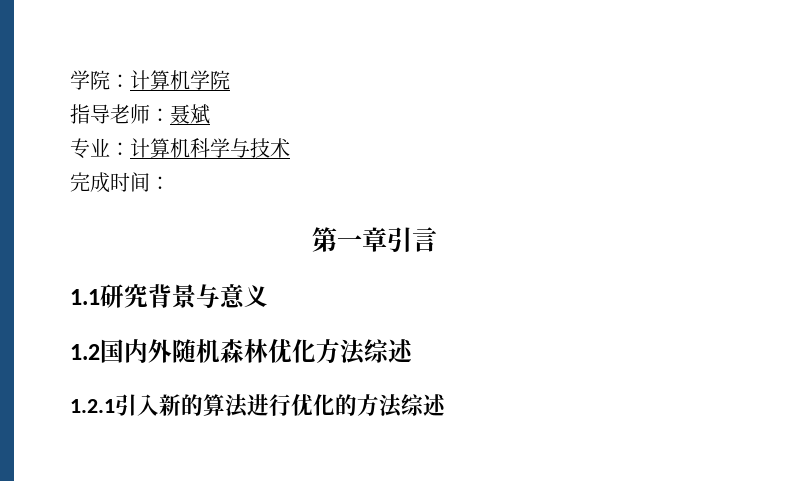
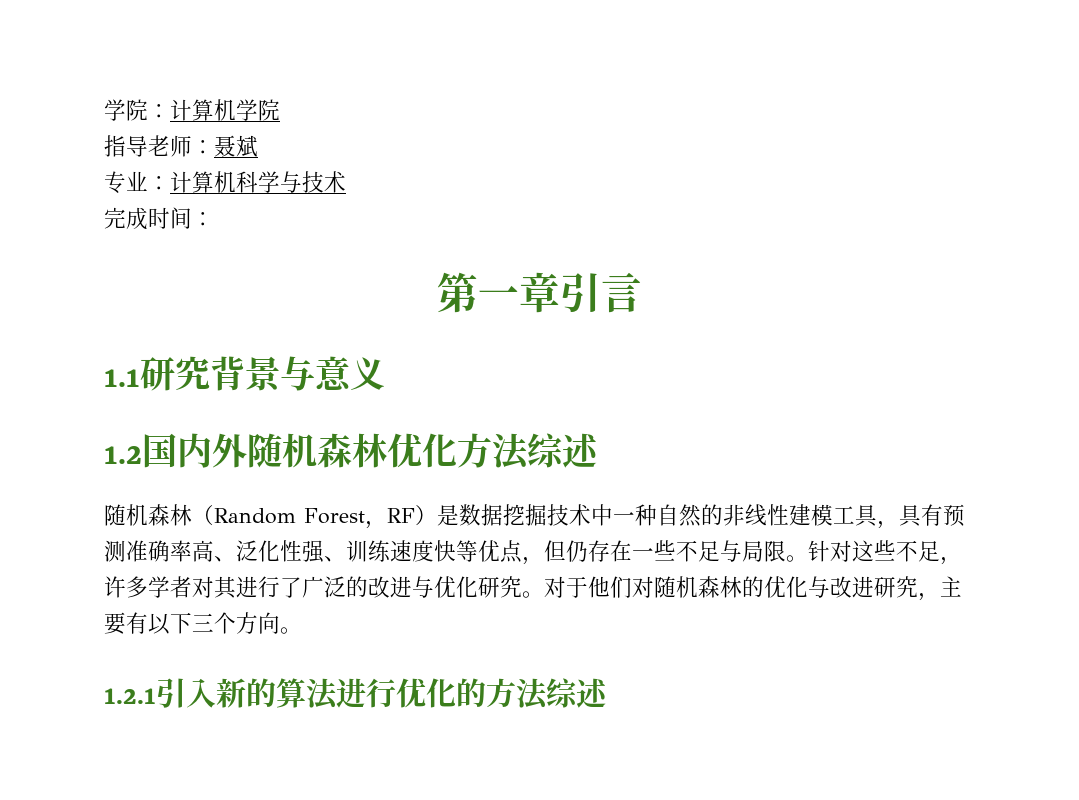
+ 随机森林（Random Forest，RF）是数据挖掘技术中一种自然的非线性建模工具，具有预测准确率高、泛化性强、训练速度快等优点，但仍存在一些不足与局限。针对这些不足，许多学者对其进行了广泛的改进与优化研究。对于他们对随机森林的优化与改进研究，主要有以下三个方向。

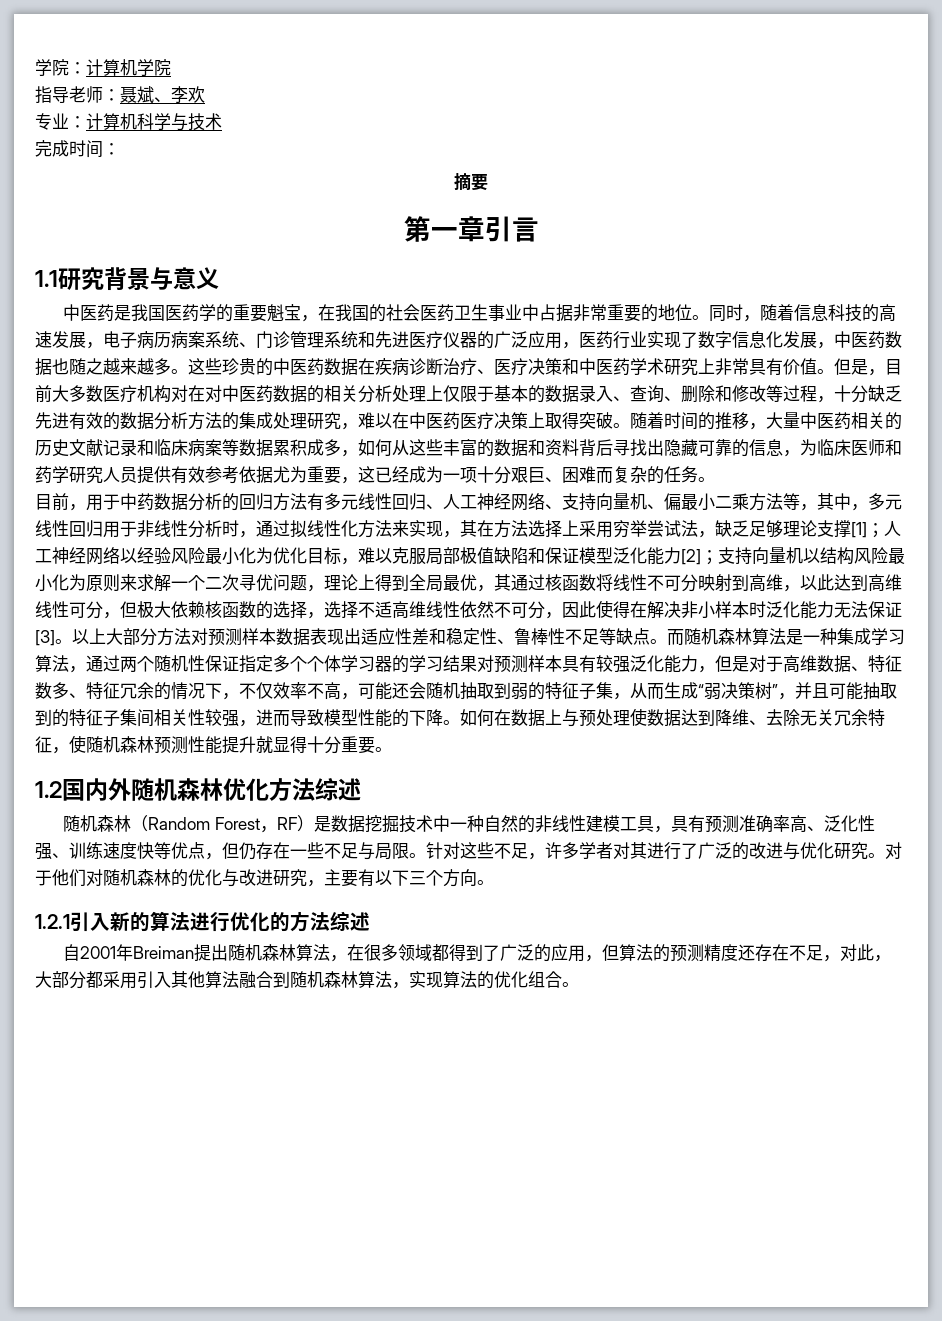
- 指导老师：聂斌
+ 指导老师：聂斌、李欢
+ 摘要
+ 中医药是我国医药学的重要魁宝，在我国的社会医药卫生事业中占据非常重要的地位。同时，随着信息科技的高速发展，电子病历病案系统、门诊管理系统和先进医疗仪器的广泛应用，医药行业实现了数字信息化发展，中医药数据也随之越来越多。这些珍贵的中医药数据在疾病诊断治疗、医疗决策和中医药学术研究上非常具有价值。但是，目前大多数医疗机构对在对中医药数据的相关分析处理上仅限于基本的数据录入、查询、删除和修改等过程，十分缺乏先进有效的数据分析方法的集成处理研究，难以在中医药医疗决策上取得突破。随着时间的推移，大量中医药相关的历史文献记录和临床病案等数据累积成多，如何从这些丰富的数据和资料背后寻找出隐藏可靠的信息，为临床医师和药学研究人员提供有效参考依据尤为重要，这已经成为一项十分艰巨、困难而复杂的任务。
+ 目前，用于中药数据分析的回归方法有多元线性回归、人工神经网络、支持向量机、偏最小二乘方法等，其中，多元线性回归用于非线性分析时，通过拟线性化方法来实现，其在方法选择上采用穷举尝试法，缺乏足够理论支撑[1]；人工神经网络以经验风险最小化为优化目标，难以克服局部极值缺陷和保证模型泛化能力[2]；支持向量机以结构风险最小化为原则来求解一个二次寻优问题，理论上得到全局最优，其通过核函数将线性不可分映射到高维，以此达到高维线性可分，但极大依赖核函数的选择，选择不适高维线性依然不可分，因此使得在解决非小样本时泛化能力无法保证[3]。以上大部分方法对预测样本数据表现出适应性差和稳定性、鲁棒性不足等缺点。而随机森林算法是一种集成学习算法，通过两个随机性保证指定多个个体学习器的学习结果对预测样本具有较强泛化能力，但是对于高维数据、特征数多、特征冗余的情况下，不仅效率不高，可能还会随机抽取到弱的特征子集，从而生成“弱决策树”，并且可能抽取到的特征子集间相关性较强，进而导致模型性能的下降。如何在数据上与预处理使数据达到降维、去除无关冗余特征，使随机森林预测性能提升就显得十分重要。
+ 自2001年Breiman提出随机森林算法，在很多领域都得到了广泛的应用，但算法的预测精度还存在不足，对此，大部分都采用引入其他算法融合到随机森林算法，实现算法的优化组合。

